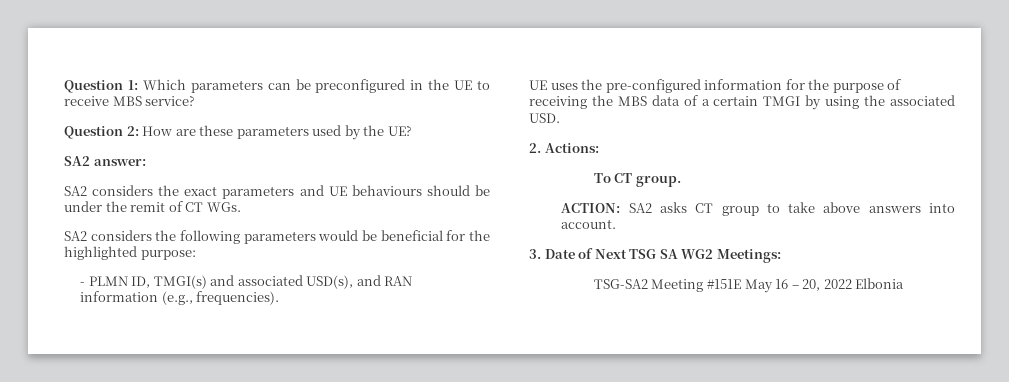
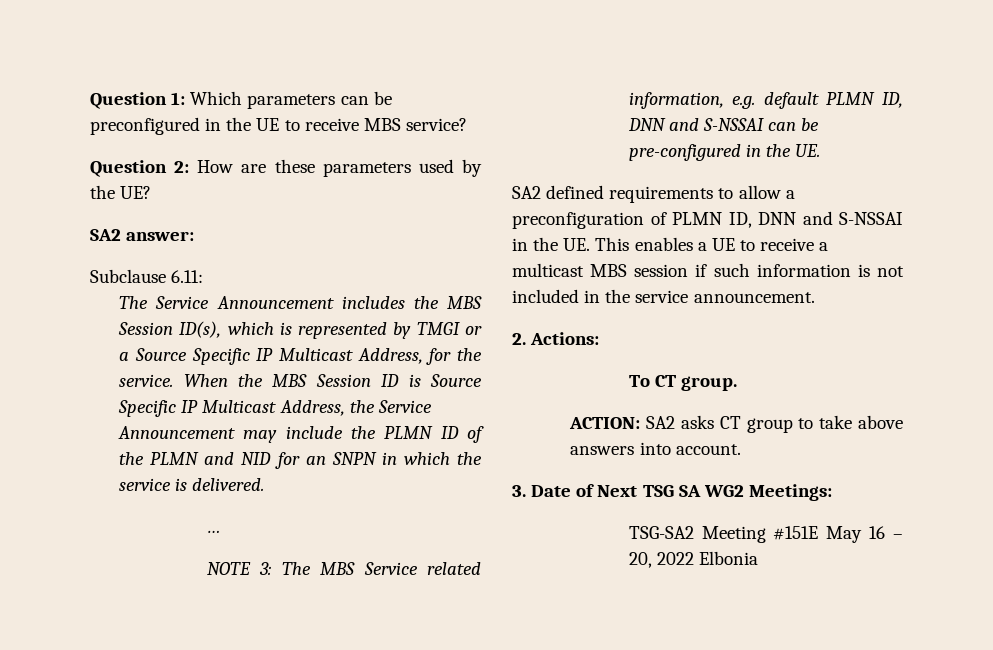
- SA2 considers the exact parameters and UE behaviours should be under the remit of CT WGs.
- SA2 considers the following parameters would be beneficial for the highlighted purpose:
- - PLMN ID, TMGI(s) and associated USD(s), and RAN information (e.g., frequencies).
- UE uses the pre-configured information for the purpose of receiving the MBS data of a certain TMGI by using the associated USD.
+ Subclause 6.11:
+ The Service Announcement includes the MBS Session ID(s), which is represented by TMGI or a Source Specific IP Multicast Address, for the service. When the MBS Session ID is Source Specific IP Multicast Address, the Service Announcement may include the PLMN ID of the PLMN and NID for an SNPN in which the service is delivered.
+ …
+ NOTE 3: The MBS Service related information, e.g. default PLMN ID, DNN and S-NSSAI can be pre-configured in the UE.
+ SA2 defined requirements to allow a preconfiguration of PLMN ID, DNN and S-NSSAI in the UE. This enables a UE to receive a multicast MBS session if such information is not included in the service announcement.

